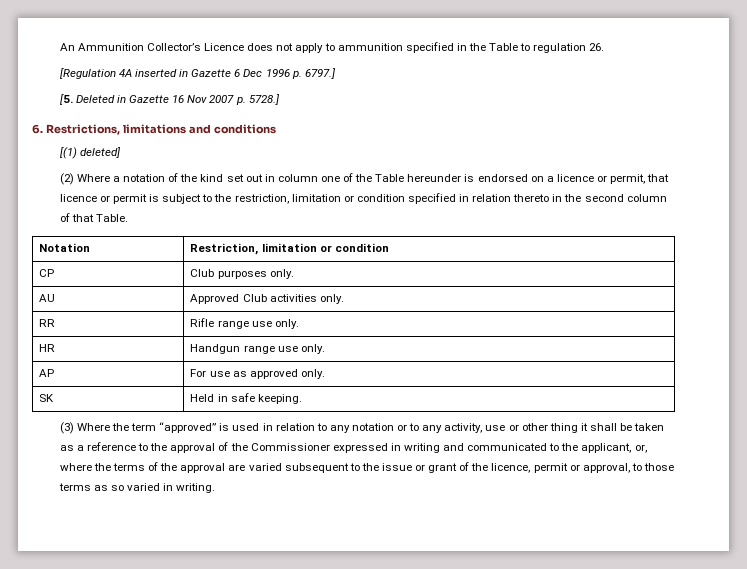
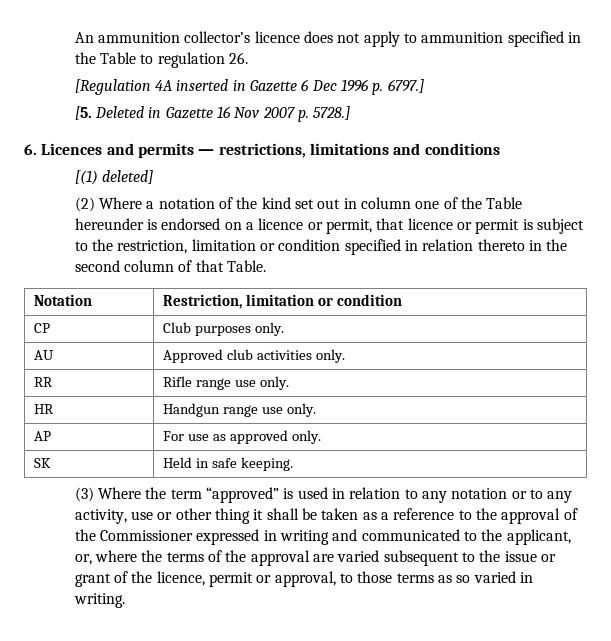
- An Ammunition Collector’s Licence does not apply to ammunition specified in the Table to regulation 26.
+ An ammunition collector’s licence does not apply to ammunition specified in the Table to regulation 26.
- 6. Restrictions, limitations and conditions
+ 6. Licences and permits — restrictions, limitations and conditions
- AU | Approved Club activities only.
+ AU | Approved club activities only.

